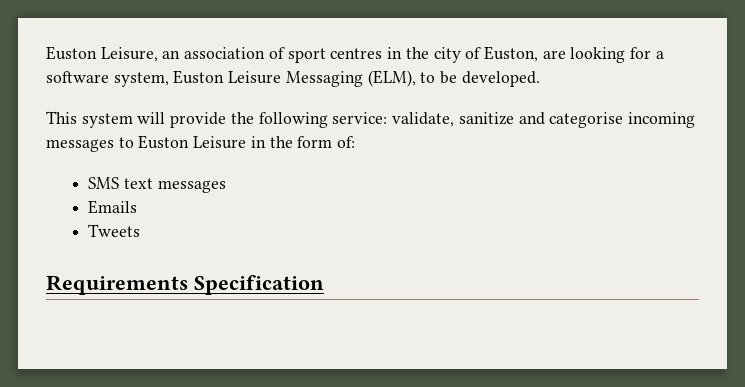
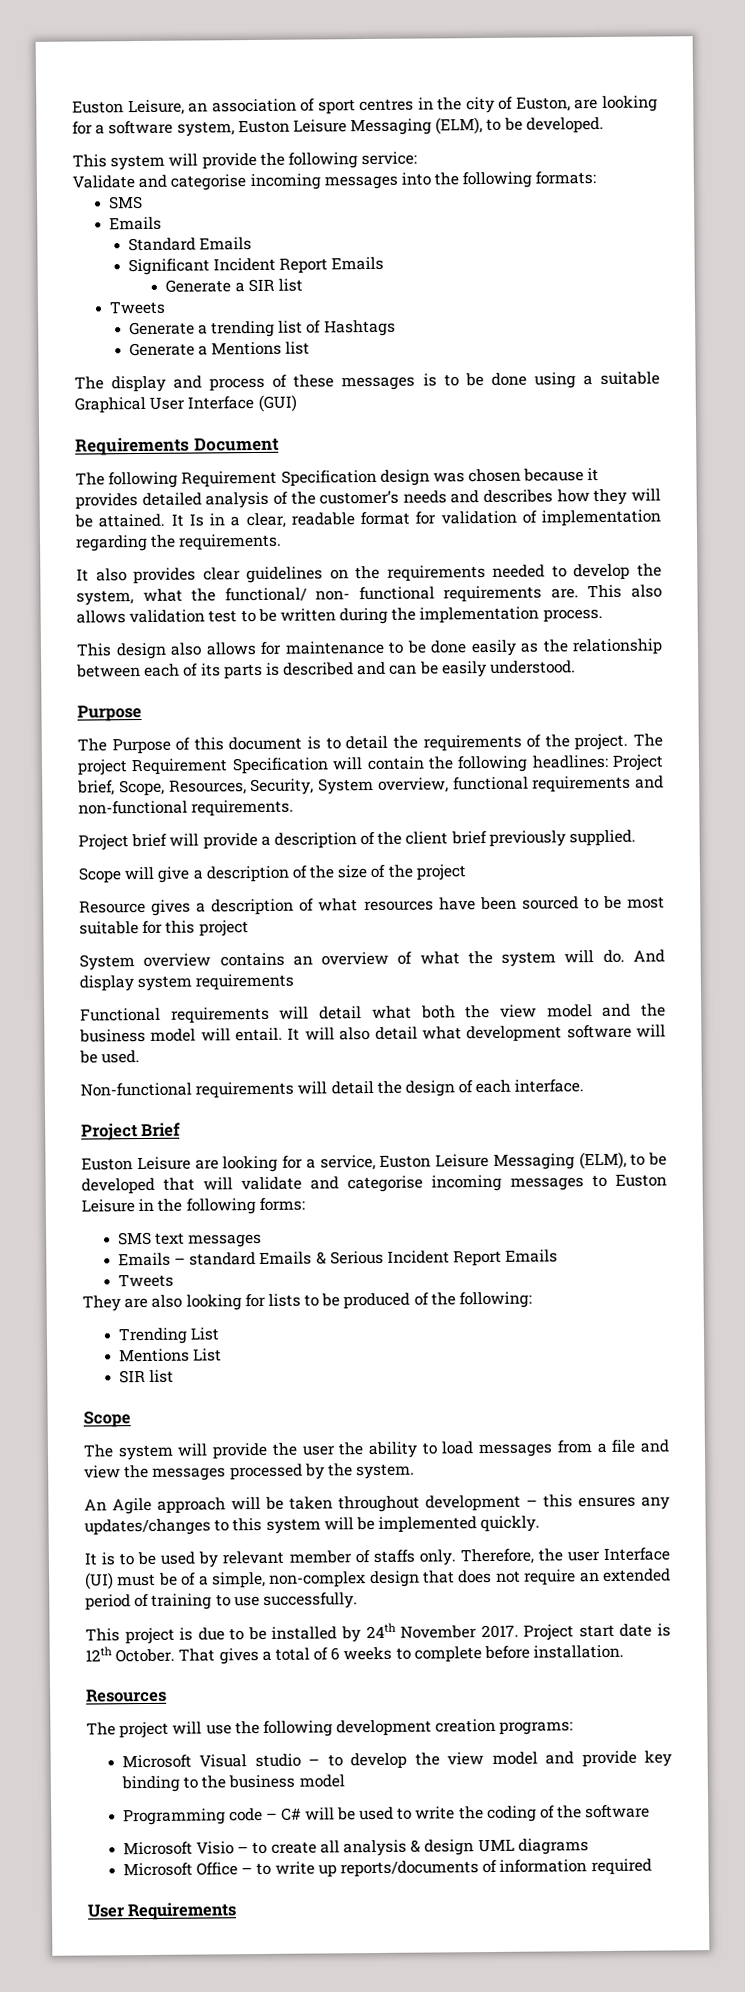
- This system will provide the following service: validate, sanitize and categorise incoming messages to Euston Leisure in the form of:
+ This system will provide the following service:
+ Validate and categorise incoming messages into the following formats:
+ SMS
+ Emails
+ Standard Emails
+ Significant Incident Report Emails
+ Generate a SIR list
+ Tweets
+ Generate a trending list of Hashtags
+ Generate a Mentions list
+ The display and process of these messages is to be done using a suitable Graphical User Interface (GUI)
+ Requirements Document
+ The following Requirement Specification design was chosen because it provides detailed analysis of the customer’s needs and describes how they will be attained. It Is in a clear, readable format for validation of implementation regarding the requirements.
+ It also provides clear guidelines on the requirements needed to develop the system, what the functional/ non- functional requirements are. This also allows validation test to be written during the implementation process.
+ This design also allows for maintenance to be done easily as the relationship between each of its parts is described and can be easily understood.
+ Purpose
+ The Purpose of this document is to detail the requirements of the project. The project Requirement Specification will contain the following headlines: Project brief, Scope, Resources, Security, System overview, functional requirements and non-functional requirements.
+ Project brief will provide a description of the client brief previously supplied.
+ Scope will give a description of the size of the project
+ Resource gives a description of what resources have been sourced to be most suitable for this project
+ System overview contains an overview of what the system will do. And display system requirements
+ Functional requirements will detail what both the view model and the business model will entail. It will also detail what development software will be used.
+ Non-functional requirements will detail the design of each interface.
+ Project Brief
+ Euston Leisure are looking for a service, Euston Leisure Messaging (ELM), to be developed that will validate and categorise incoming messages to Euston Leisure in the following forms:
- Emails
+ Emails – standard Emails & Serious Incident Report Emails
  Tweets
- Requirements Specification
+ They are also looking for lists to be produced of the following:
+ Trending List
+ Mentions List
+ SIR list
+ Scope
+ The system will provide the user the ability to load messages from a file and view the messages processed by the system.
+ An Agile approach will be taken throughout development – this ensures any updates/changes to this system will be implemented quickly.
+ It is to be used by relevant member of staffs only. Therefore, the user Interface (UI) must be of a simple, non-complex design that does not require an extended period of training to use successfully.
+ This project is due to be installed by 24th November 2017. Project start date is 12th October. That gives a total of 6 weeks to complete before installation.
+ Resources
+ The project will use the following development creation programs:
+ Microsoft Visual studio – to develop the view model and provide key binding to the business model
+ Programming code – C# will be used to write the coding of the software
+ Microsoft Visio – to create all analysis & design UML diagrams
+ Microsoft Office – to write up reports/documents of information required
+ User Requirements

